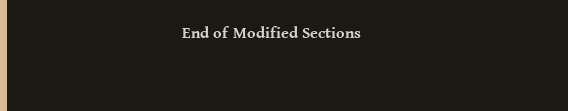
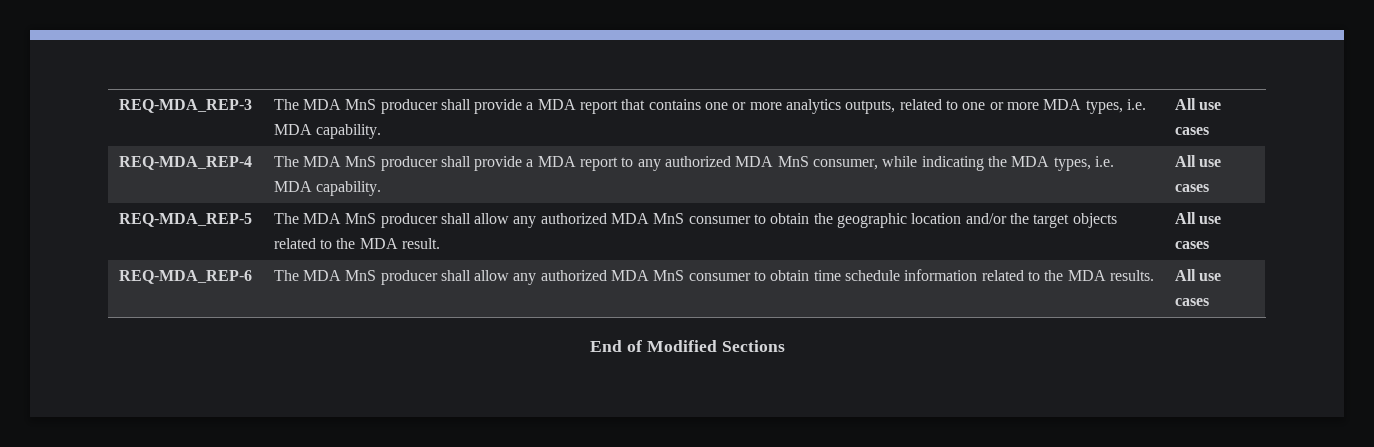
+ REQ-MDA_REP-3 | The MDA MnS producer shall provide a MDA report that contains one or more analytics outputs, related to one or more MDA types, i.e. MDA capability. | All use cases
+ REQ-MDA_REP-4 | The MDA MnS producer shall provide a MDA report to any authorized MDA MnS consumer, while indicating the MDA types, i.e. MDA capability. | All use cases
+ REQ-MDA_REP-5 | The MDA MnS producer shall allow any authorized MDA MnS consumer to obtain the geographic location and/or the target objects related to the MDA result. | All use cases
+ REQ-MDA_REP-6 | The MDA MnS producer shall allow any authorized MDA MnS consumer to obtain time schedule information related to the MDA results. | All use cases

